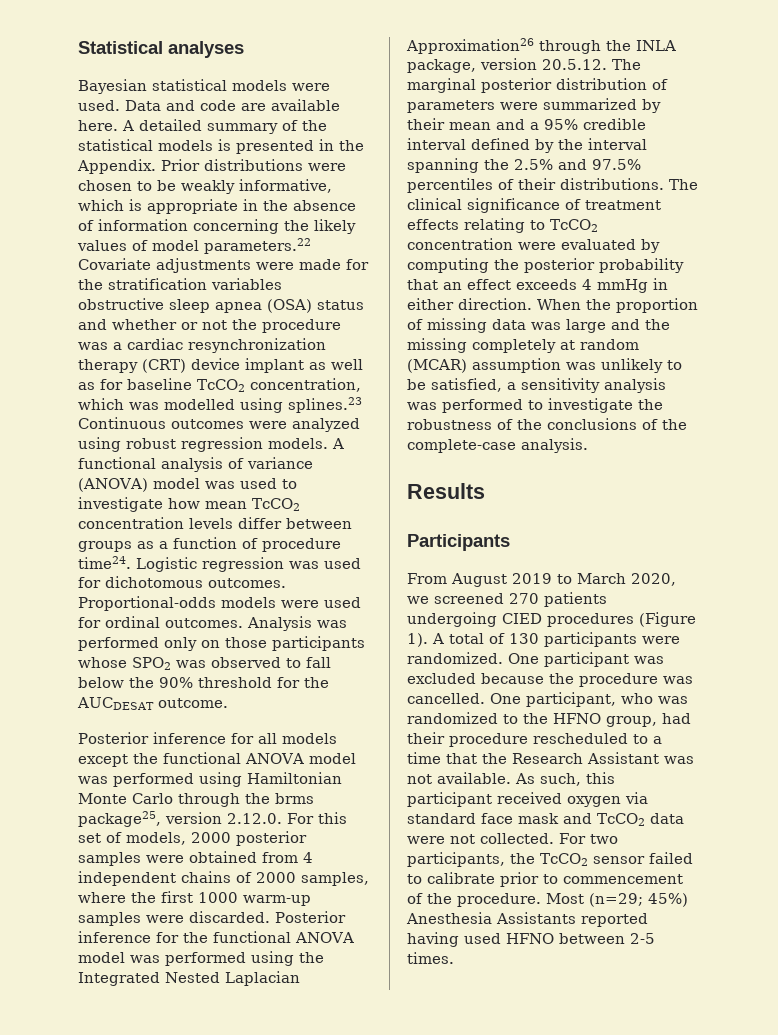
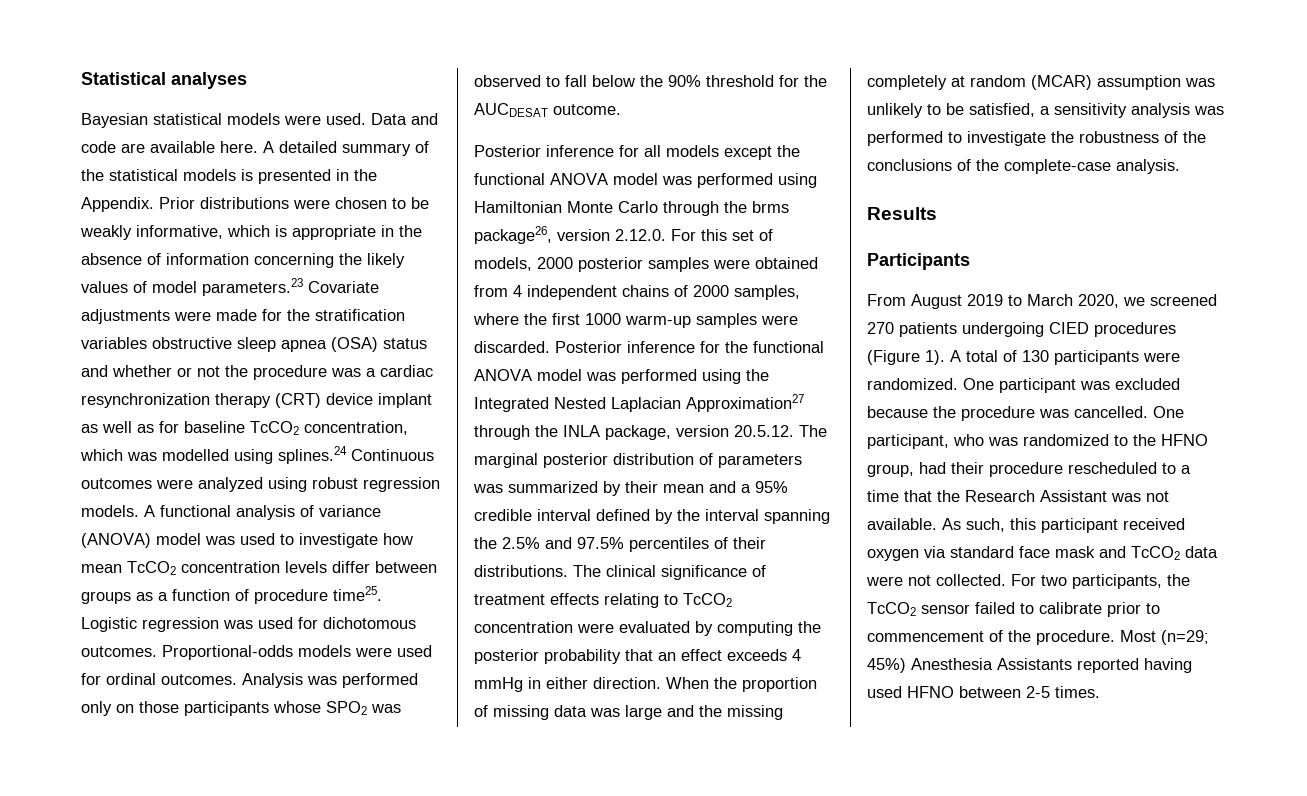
- Prior distributions were chosen to be weakly informative, which is appropriate in the absence of information concerning the likely values of model parameters.22 Covariate adjustments were made for the stratification variables obstructive sleep apnea (OSA) status and whether or not the procedure was a cardiac resynchronization therapy (CRT) device implant as well as for baseline TcCO2 concentration, which was modelled using splines.23 Continuous outcomes were analyzed using robust regression models.
+ Prior distributions were chosen to be weakly informative, which is appropriate in the absence of information concerning the likely values of model parameters.23 Covariate adjustments were made for the stratification variables obstructive sleep apnea (OSA) status and whether or not the procedure was a cardiac resynchronization therapy (CRT) device implant as well as for baseline TcCO2 concentration, which was modelled using splines.24 Continuous outcomes were analyzed using robust regression models.
- A functional analysis of variance (ANOVA) model was used to investigate how mean TcCO2 concentration levels differ between groups as a function of procedure time24.
+ A functional analysis of variance (ANOVA) model was used to investigate how mean TcCO2 concentration levels differ between groups as a function of procedure time25.
- Posterior inference for all models except the functional ANOVA model was performed using Hamiltonian Monte Carlo through the brms package25, version 2.12.0. For this set of models, 2000 posterior samples were obtained from 4 independent chains of 2000 samples, where the first 1000 warm-up samples were discarded.
+ Posterior inference for all models except the functional ANOVA model was performed using Hamiltonian Monte Carlo through the brms package26, version 2.12.0. For this set of models, 2000 posterior samples were obtained from 4 independent chains of 2000 samples, where the first 1000 warm-up samples were discarded.
- Posterior inference for the functional ANOVA model was performed using the Integrated Nested Laplacian Approximation26 through the INLA package, version 20.5.12. The marginal posterior distribution of parameters were summarized by their mean and a 95% credible interval defined by the interval spanning the 2.5% and 97.5% percentiles of their distributions.
+ Posterior inference for the functional ANOVA model was performed using the Integrated Nested Laplacian Approximation27 through the INLA package, version 20.5.12. The marginal posterior distribution of parameters was summarized by their mean and a 95% credible interval defined by the interval spanning the 2.5% and 97.5% percentiles of their distributions.

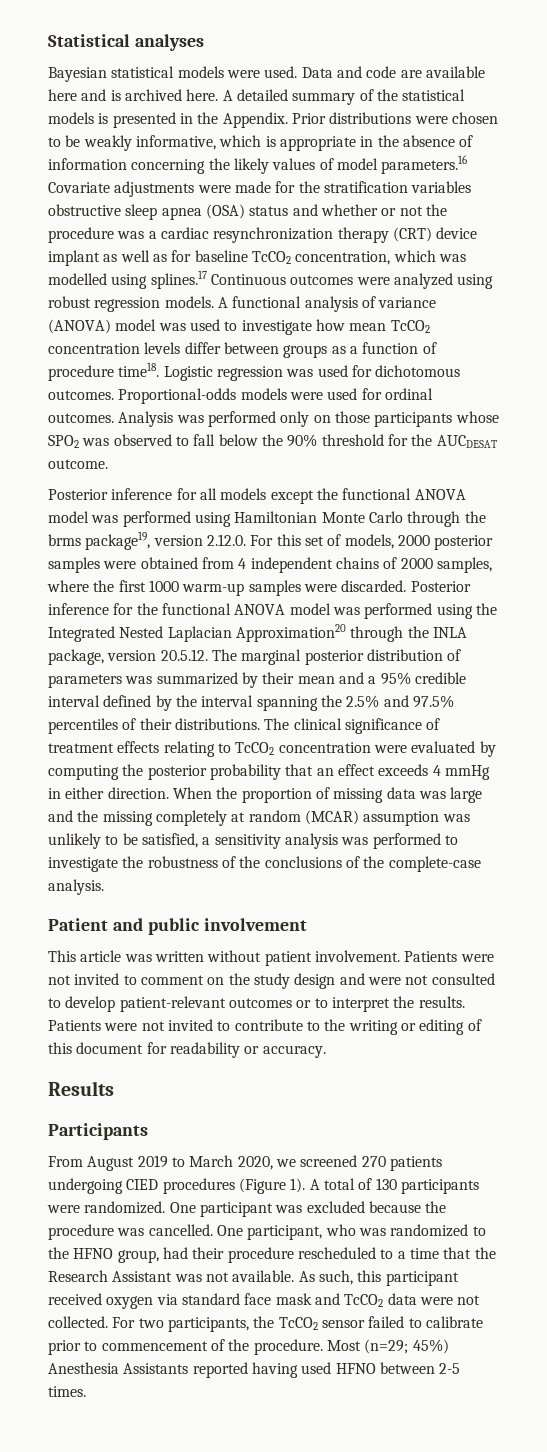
- Data and code are available here.
+ Data and code are available here and is archived here.
- Prior distributions were chosen to be weakly informative, which is appropriate in the absence of information concerning the likely values of model parameters.23 Covariate adjustments were made for the stratification variables obstructive sleep apnea (OSA) status and whether or not the procedure was a cardiac resynchronization therapy (CRT) device implant as well as for baseline TcCO2 concentration, which was modelled using splines.24 Continuous outcomes were analyzed using robust regression models.
+ Prior distributions were chosen to be weakly informative, which is appropriate in the absence of information concerning the likely values of model parameters.16 Covariate adjustments were made for the stratification variables obstructive sleep apnea (OSA) status and whether or not the procedure was a cardiac resynchronization therapy (CRT) device implant as well as for baseline TcCO2 concentration, which was modelled using splines.17 Continuous outcomes were analyzed using robust regression models.
- A functional analysis of variance (ANOVA) model was used to investigate how mean TcCO2 concentration levels differ between groups as a function of procedure time25.
+ A functional analysis of variance (ANOVA) model was used to investigate how mean TcCO2 concentration levels differ between groups as a function of procedure time18.
- Posterior inference for all models except the functional ANOVA model was performed using Hamiltonian Monte Carlo through the brms package26, version 2.12.0. For this set of models, 2000 posterior samples were obtained from 4 independent chains of 2000 samples, where the first 1000 warm-up samples were discarded.
+ Posterior inference for all models except the functional ANOVA model was performed using Hamiltonian Monte Carlo through the brms package19, version 2.12.0. For this set of models, 2000 posterior samples were obtained from 4 independent chains of 2000 samples, where the first 1000 warm-up samples were discarded.
- Posterior inference for the functional ANOVA model was performed using the Integrated Nested Laplacian Approximation27 through the INLA package, version 20.5.12. The marginal posterior distribution of parameters was summarized by their mean and a 95% credible interval defined by the interval spanning the 2.5% and 97.5% percentiles of their distributions.
+ Posterior inference for the functional ANOVA model was performed using the Integrated Nested Laplacian Approximation20 through the INLA package, version 20.5.12. The marginal posterior distribution of parameters was summarized by their mean and a 95% credible interval defined by the interval spanning the 2.5% and 97.5% percentiles of their distributions.
+ Patient and public involvement
+ This article was written without patient involvement. Patients were not invited to comment on the study design and were not consulted to develop patient-relevant outcomes or to interpret the results. Patients were not invited to contribute to the writing or editing of this document for readability or accuracy.

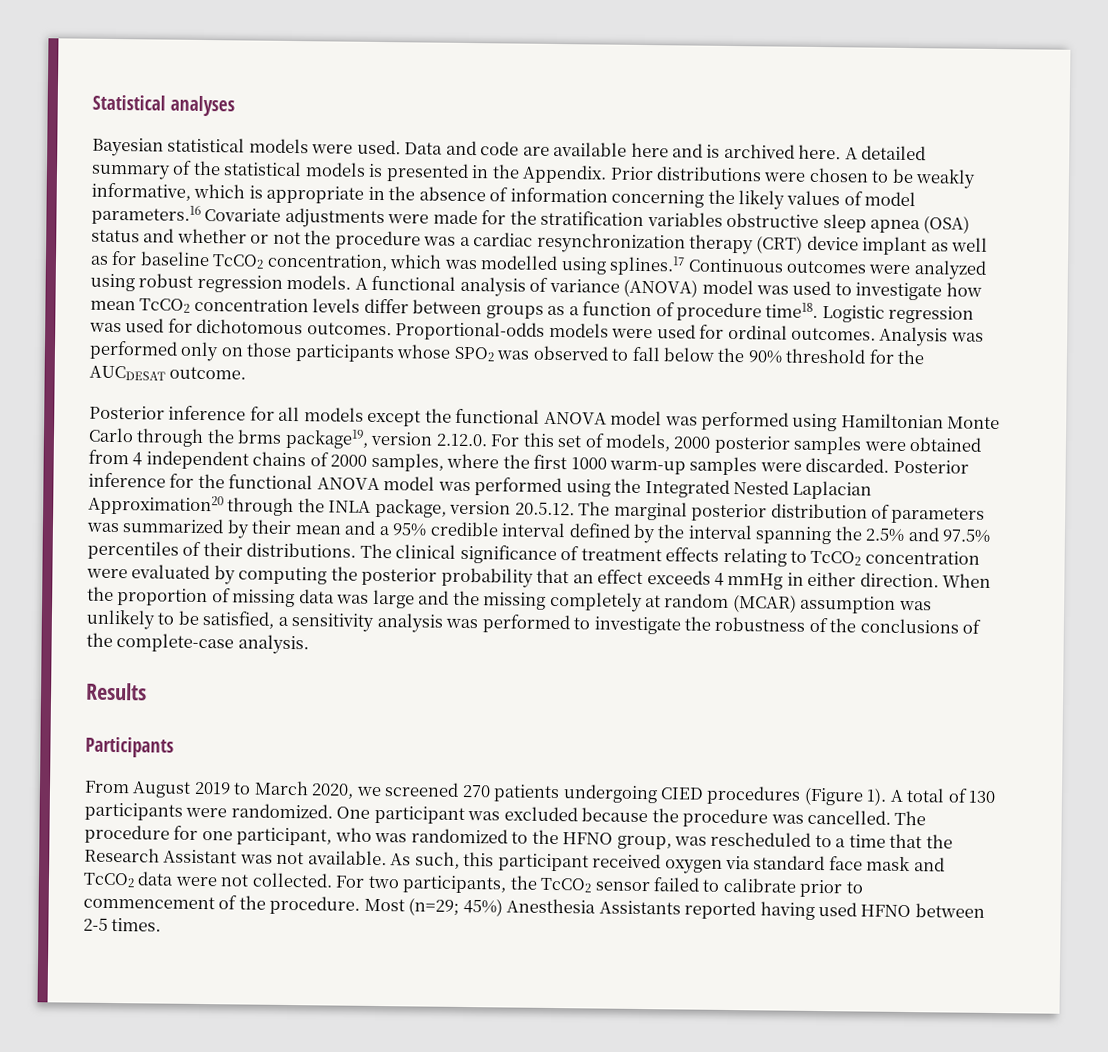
- Patient and public involvement
- This article was written without patient involvement. Patients were not invited to comment on the study design and were not consulted to develop patient-relevant outcomes or to interpret the results. Patients were not invited to contribute to the writing or editing of this document for readability or accuracy.
- One participant, who was randomized to the HFNO group, had their procedure rescheduled to a time that the Research Assistant was not available.
+ The procedure for one participant, who was randomized to the HFNO group, was rescheduled to a time that the Research Assistant was not available.

